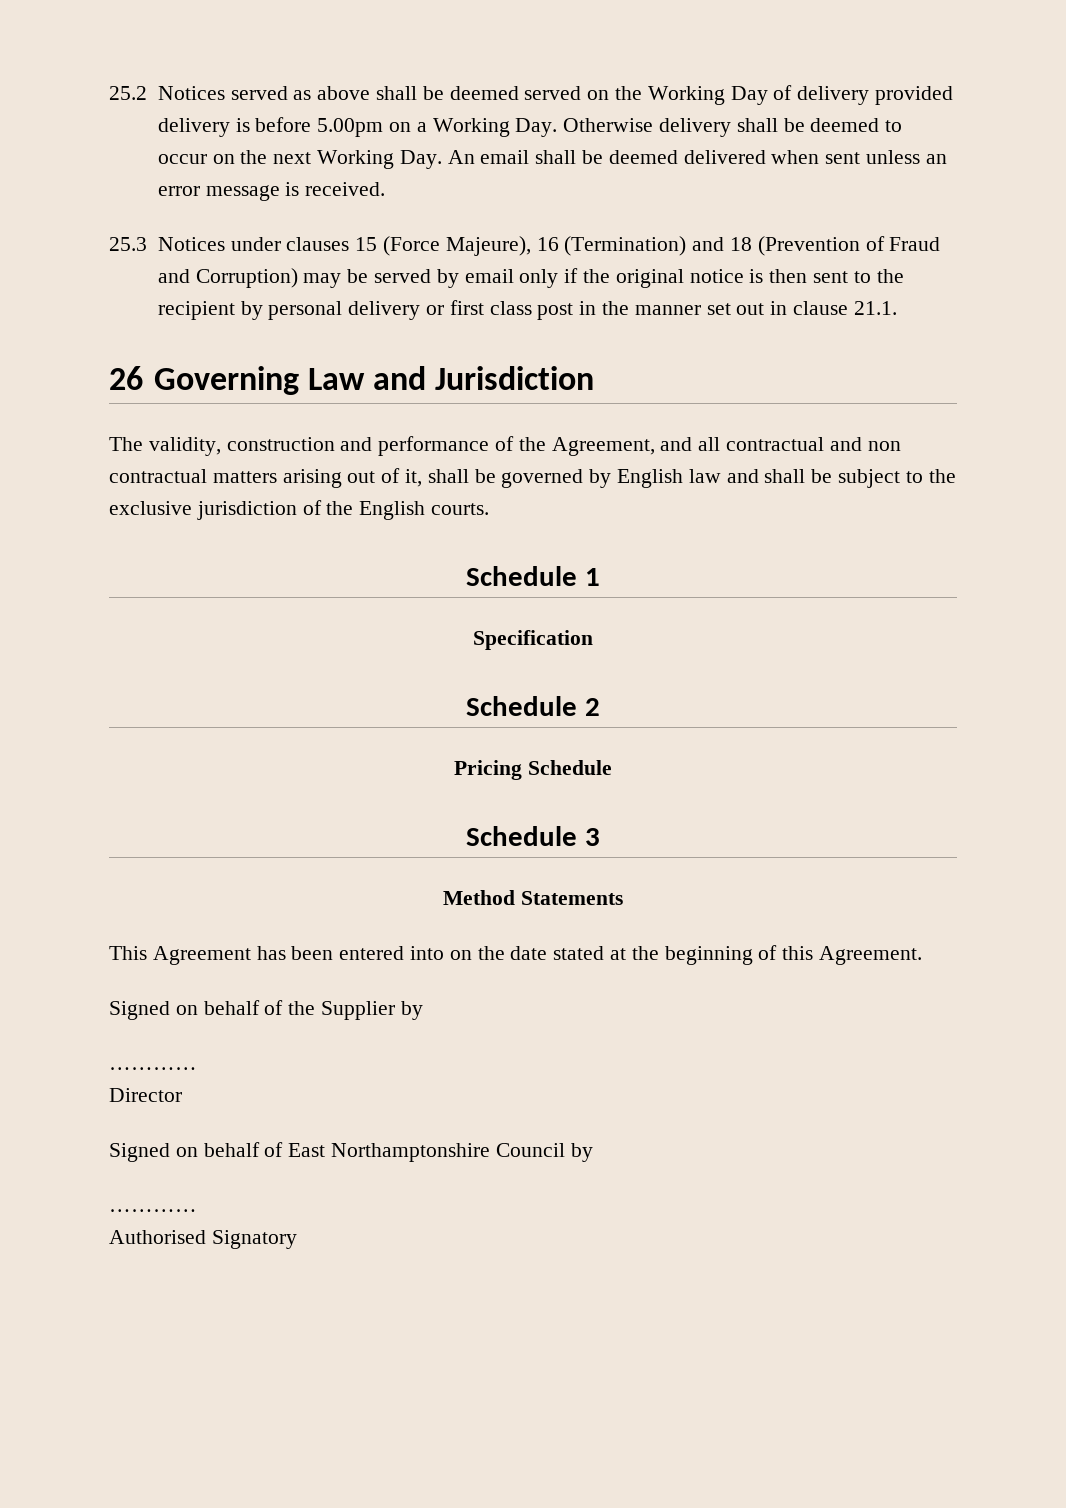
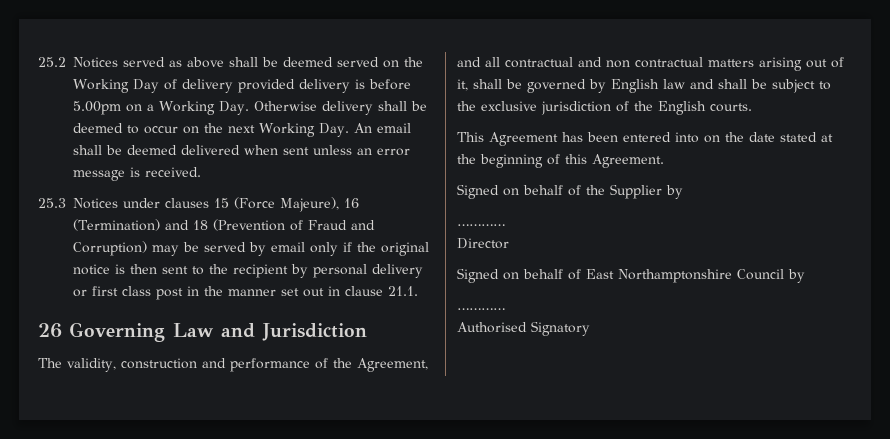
- Schedule 1
- Specification
- Schedule 2
- Pricing Schedule
- Schedule 3
- Method Statements

